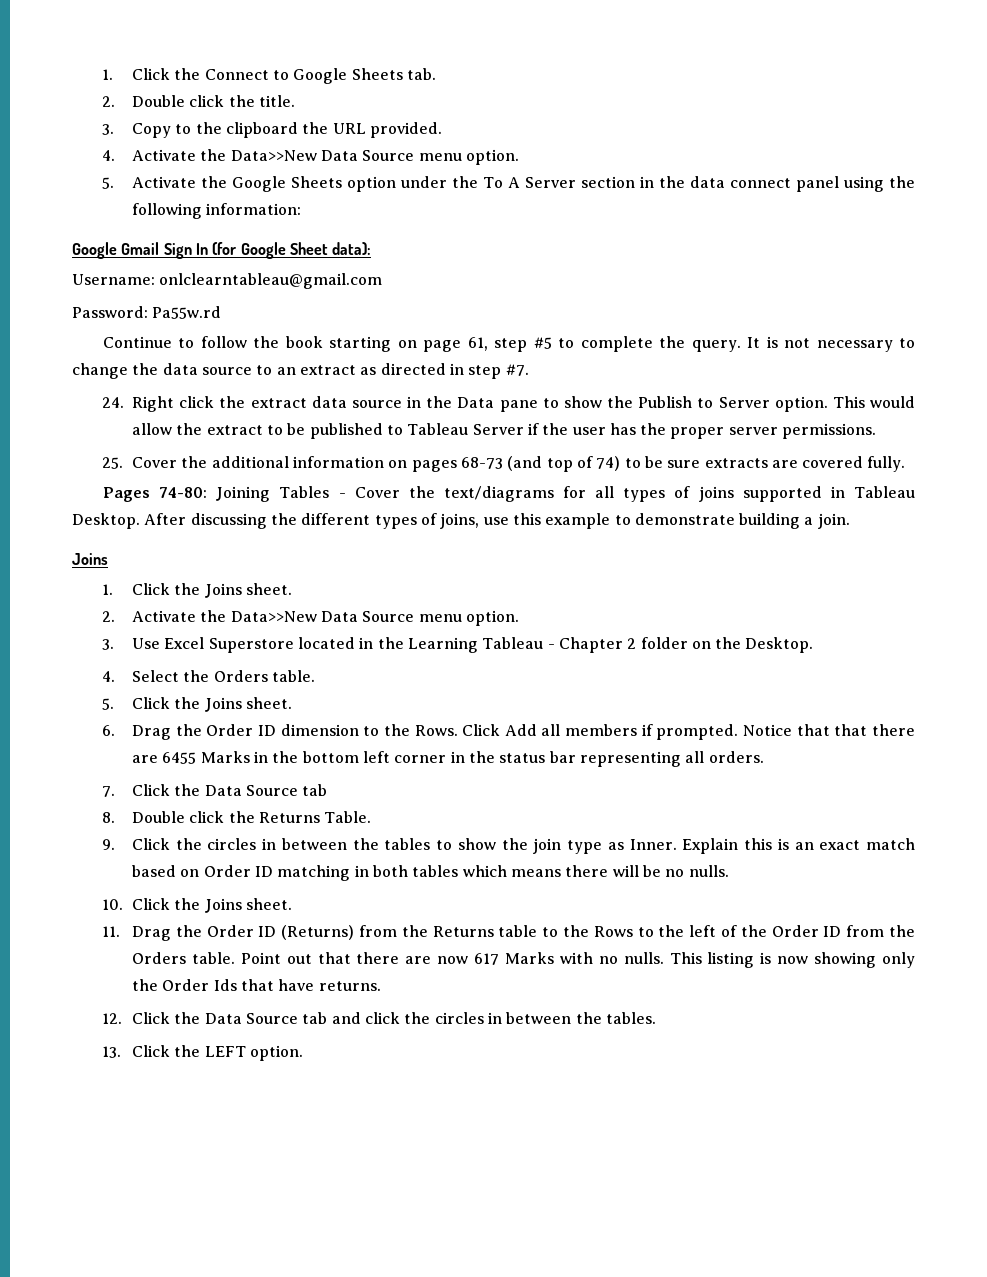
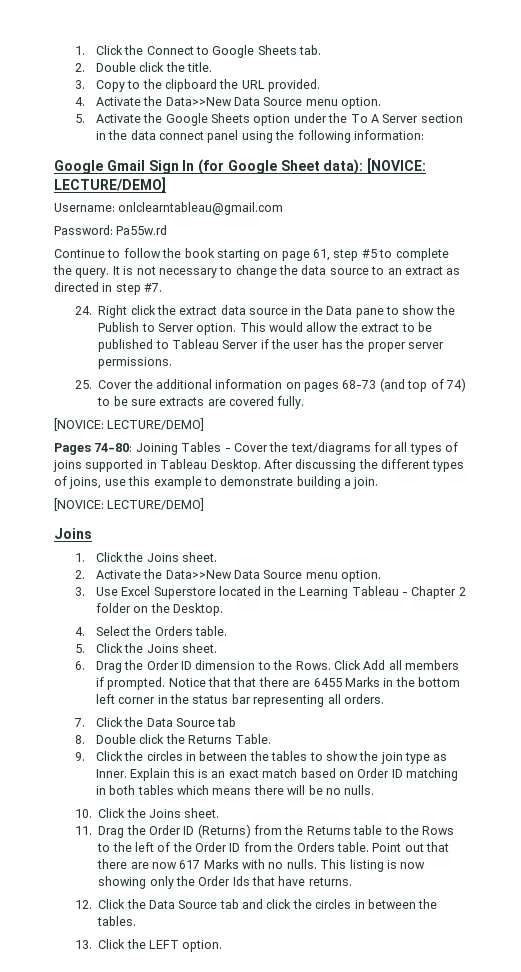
- Google Gmail Sign In (for Google Sheet data):
+ Google Gmail Sign In (for Google Sheet data): [NOVICE: LECTURE/DEMO]
  25. Cover the additional information on pages 68-73 (and top of 74) to be sure extracts are covered fully.
+ [NOVICE: LECTURE/DEMO]
  After discussing the different types of joins, use this example to demonstrate building a join.
+ [NOVICE: LECTURE/DEMO]

